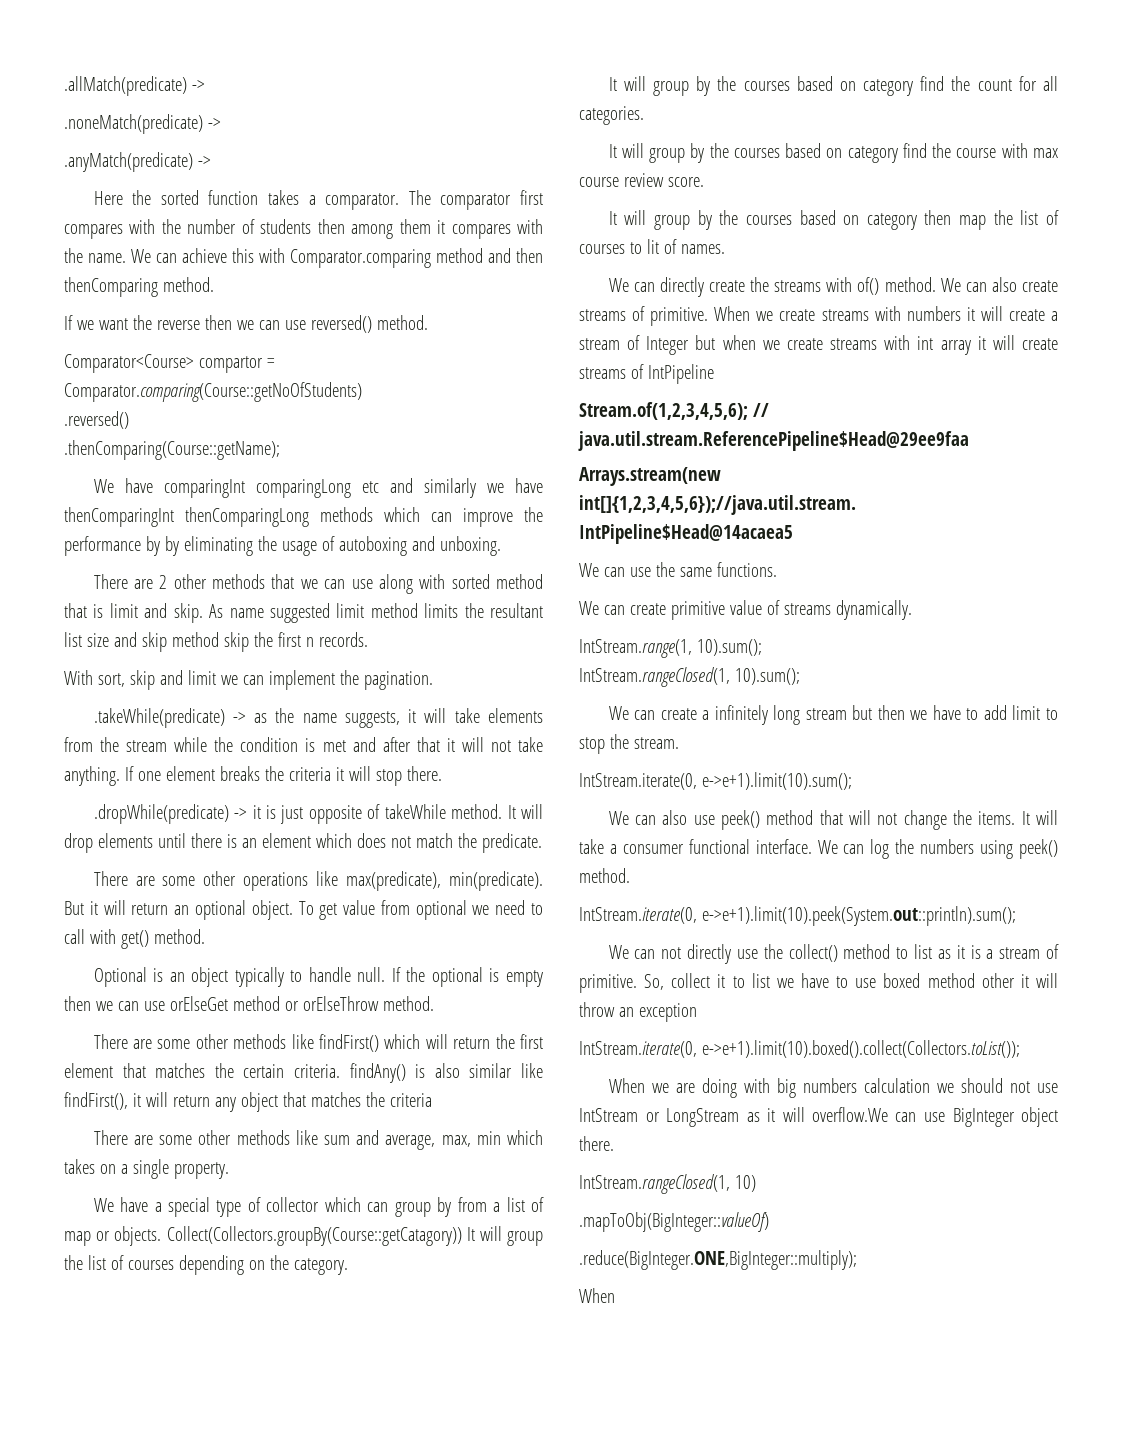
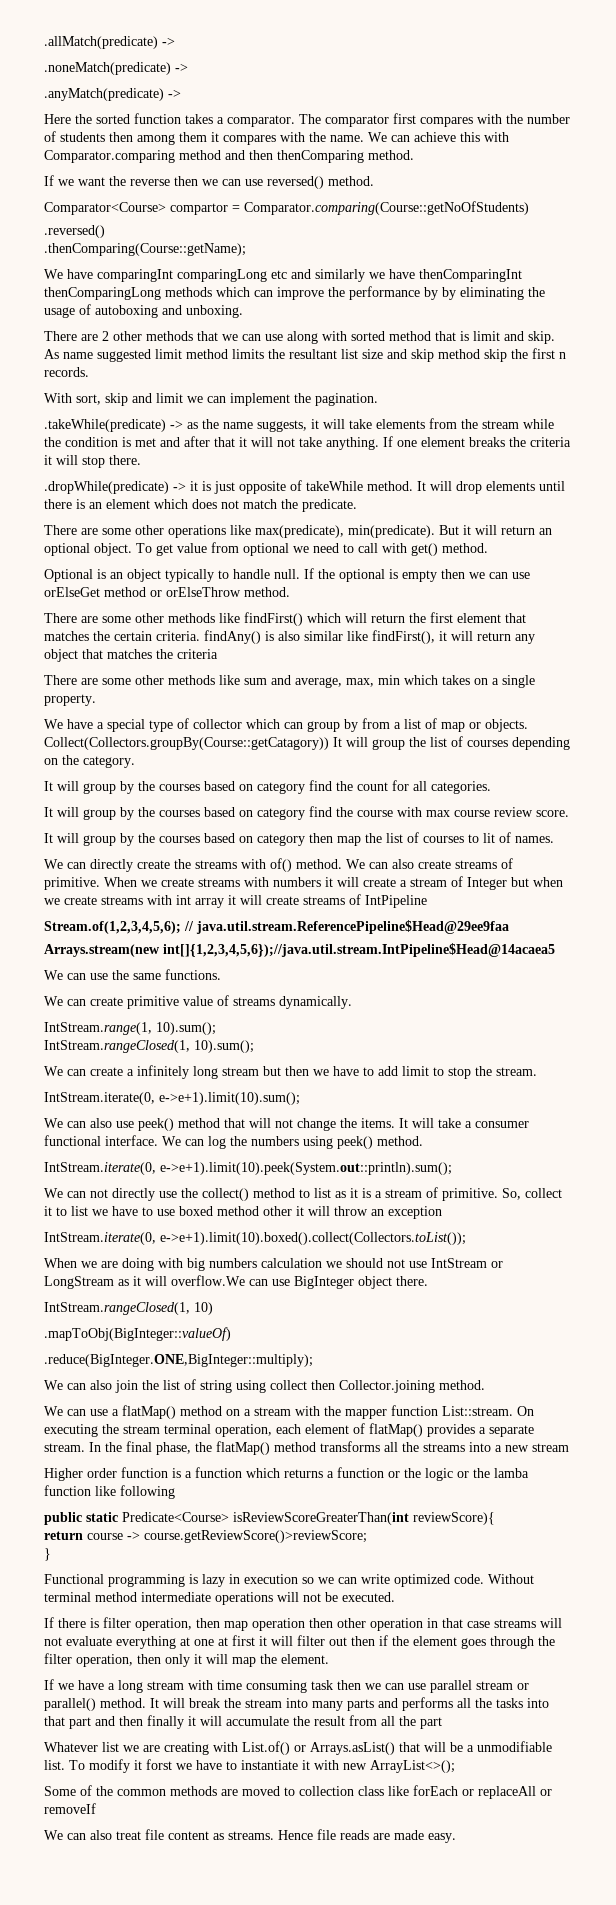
  .reduce(BigInteger.ONE,BigInteger::multiply);
- When
+ We can also join the list of string using collect then Collector.joining method.
+ We can use a flatMap() method on a stream with the mapper function List::stream. On executing the stream terminal operation, each element of flatMap() provides a separate stream. In the final phase, the flatMap() method transforms all the streams into a new stream
+ Higher order function is a function which returns a function or the logic or the lamba function like following
+ public static Predicate<Course> isReviewScoreGreaterThan(int reviewScore){
+ return course -> course.getReviewScore()>reviewScore;
+ }
+ Functional programming is lazy in execution so we can write optimized code. Without terminal method intermediate operations will not be executed.
+ If there is filter operation, then map operation then other operation in that case streams will not evaluate everything at one at first it will filter out then if the element goes through the filter operation, then only it will map the element.
+ If we have a long stream with time consuming task then we can use parallel stream or parallel() method. It will break the stream into many parts and performs all the tasks into that part and then finally it will accumulate the result from all the part
+ Whatever list we are creating with List.of() or Arrays.asList() that will be a unmodifiable list. To modify it forst we have to instantiate it with new ArrayList<>();
+ Some of the common methods are moved to collection class like forEach or replaceAll or removeIf
+ We can also treat file content as streams. Hence file reads are made easy.

